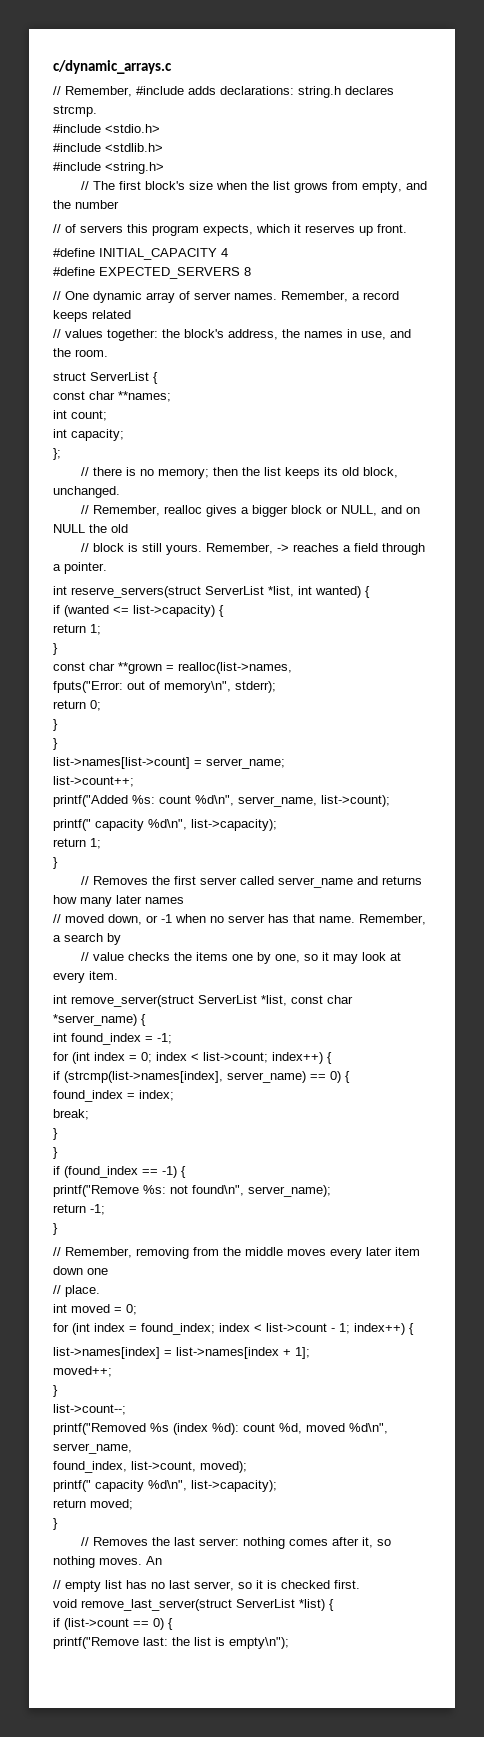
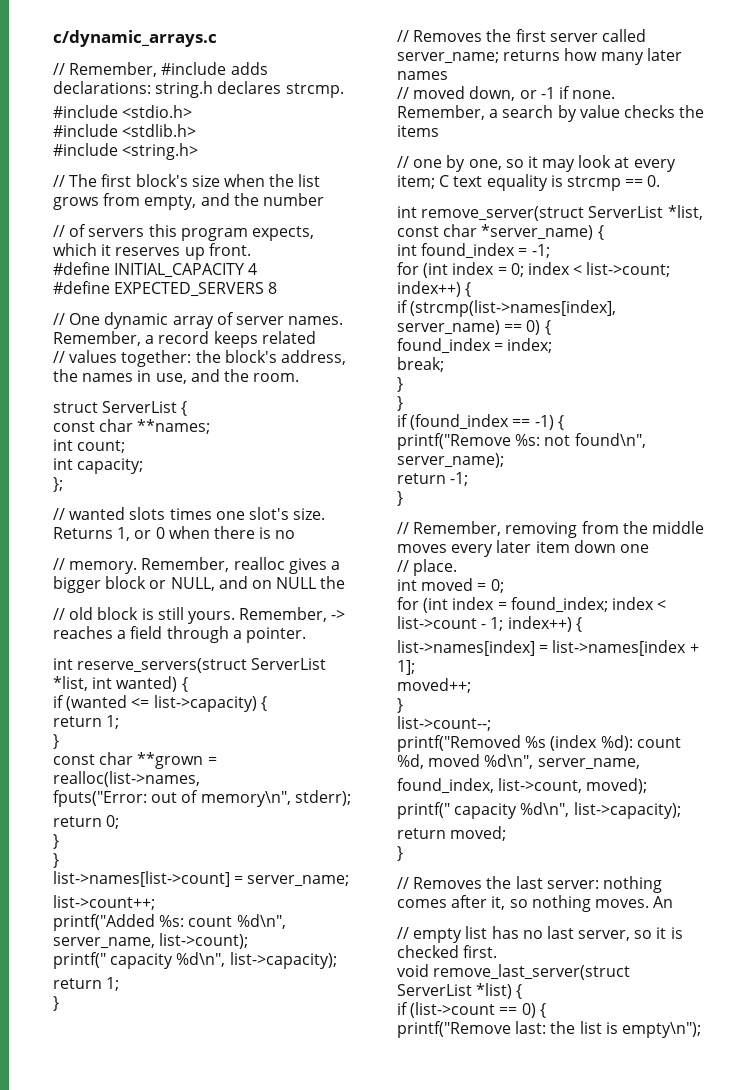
- // there is no memory; then the list keeps its old block, unchanged.
- // Remember, realloc gives a bigger block or NULL, and on NULL the old
- // block is still yours.
+ // wanted slots times one slot's size. Returns 1, or 0 when there is no
+ // memory. Remember, realloc gives a bigger block or NULL, and on NULL the
+ // old block is still yours.
- // Removes the first server called server_name and returns how many later names
+ // Removes the first server called server_name; returns how many later names
- // moved down, or -1 when no server has that name.
+ // moved down, or -1 if none.
- Remember, a search by
- // value checks the items one by one, so it may look at every item.
+ Remember, a search by value checks the items
+ // one by one, so it may look at every item; C text equality is strcmp == 0.

